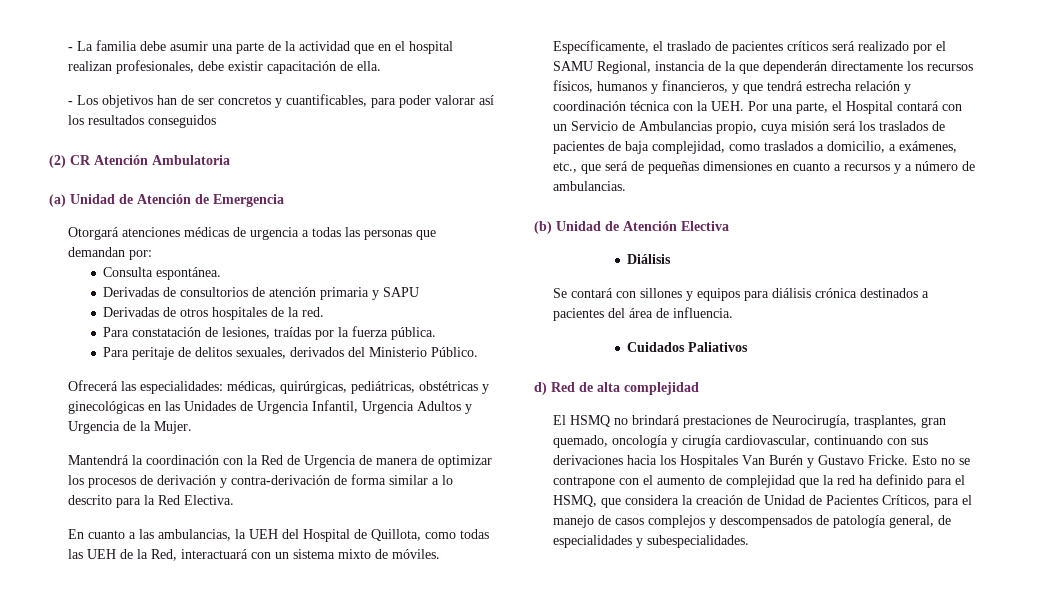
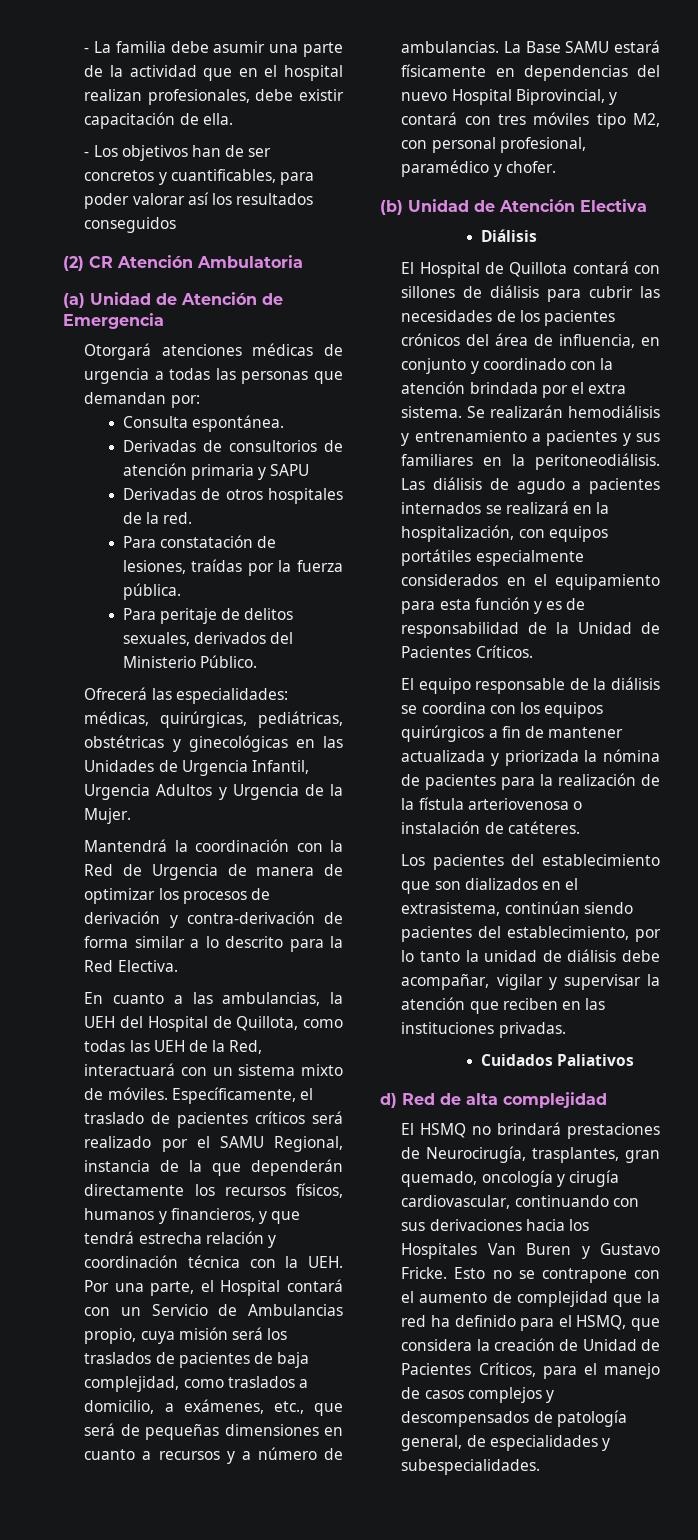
+ La Base SAMU estará físicamente en dependencias del nuevo Hospital Biprovincial, y contará con tres móviles tipo M2, con personal profesional, paramédico y chofer.
- Se contará con sillones y equipos para diálisis crónica destinados a pacientes del área de influencia.
+ El Hospital de Quillota contará con sillones de diálisis para cubrir las necesidades de los pacientes crónicos del área de influencia, en conjunto y coordinado con la atención brindada por el extra sistema. Se realizarán hemodiálisis y entrenamiento a pacientes y sus familiares en la peritoneodiálisis. Las diálisis de agudo a pacientes internados se realizará en la hospitalización, con equipos portátiles especialmente considerados en el equipamiento para esta función y es de responsabilidad de la Unidad de Pacientes Críticos.
+ El equipo responsable de la diálisis se coordina con los equipos quirúrgicos a fin de mantener actualizada y priorizada la nómina de pacientes para la realización de la fístula arteriovenosa o instalación de catéteres.
+ Los pacientes del establecimiento que son dializados en el extrasistema, continúan siendo pacientes del establecimiento, por lo tanto la unidad de diálisis debe acompañar, vigilar y supervisar la atención que reciben en las instituciones privadas.
- El HSMQ no brindará prestaciones de Neurocirugía, trasplantes, gran quemado, oncología y cirugía cardiovascular, continuando con sus derivaciones hacia los Hospitales Van Burén y Gustavo Fricke.
+ El HSMQ no brindará prestaciones de Neurocirugía, trasplantes, gran quemado, oncología y cirugía cardiovascular, continuando con sus derivaciones hacia los Hospitales Van Buren y Gustavo Fricke.

